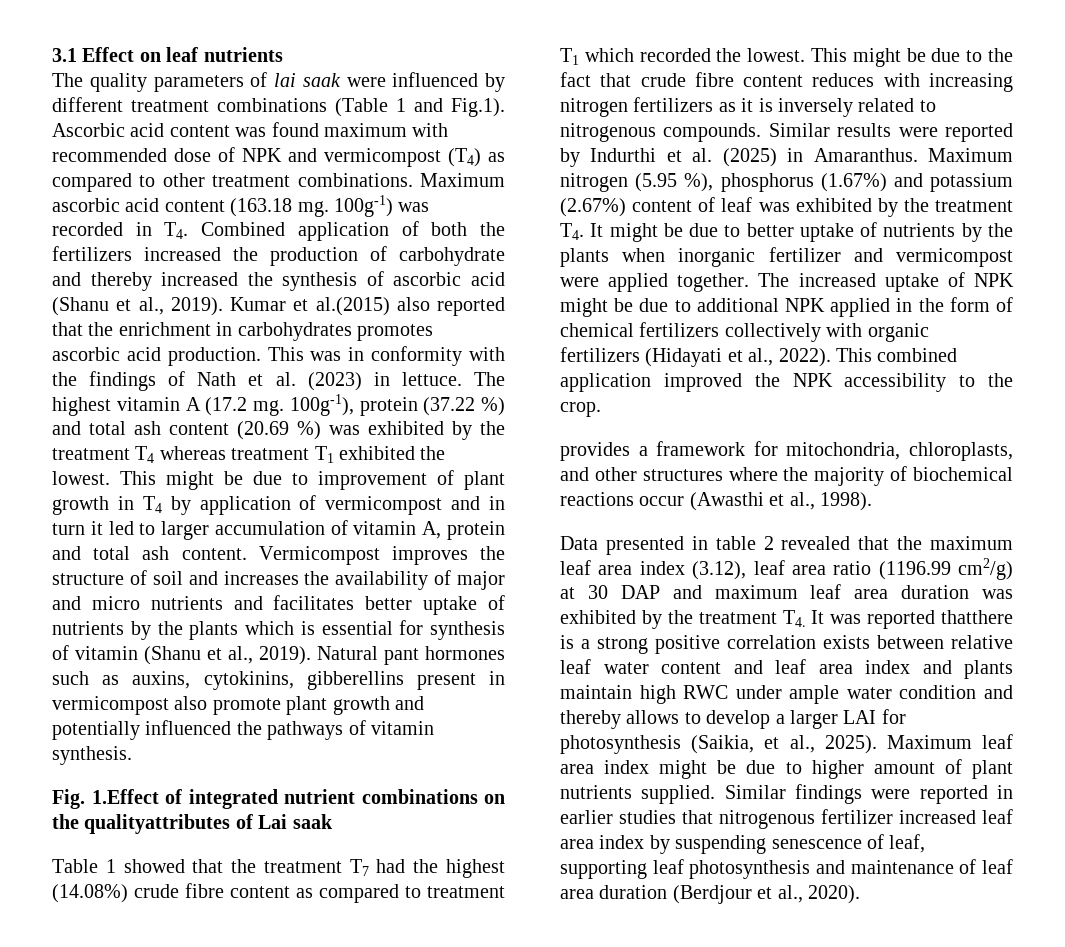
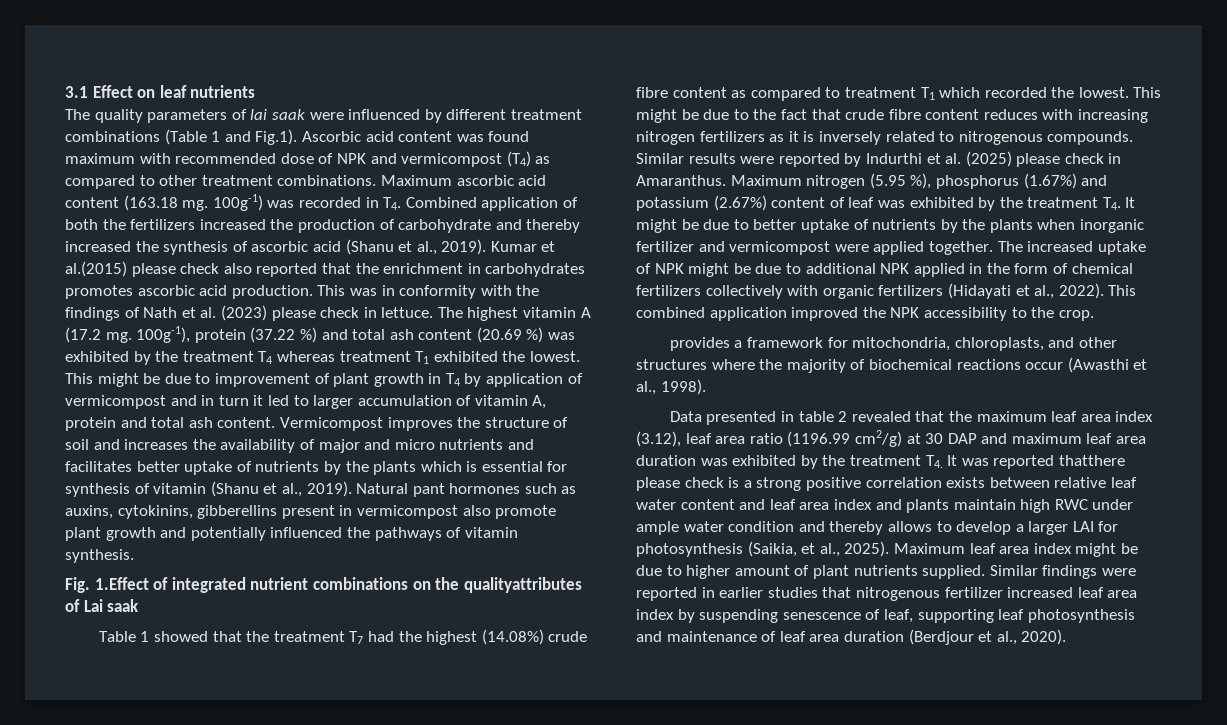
- Kumar et al.(2015) also reported that the enrichment in carbohydrates promotes ascorbic acid production.
+ Kumar et al.(2015) please check also reported that the enrichment in carbohydrates promotes ascorbic acid production.
- This was in conformity with the findings of Nath et al. (2023) in lettuce.
+ This was in conformity with the findings of Nath et al. (2023) please check in lettuce.
- Similar results were reported by Indurthi et al. (2025) in Amaranthus.
+ Similar results were reported by Indurthi et al. (2025) please check in Amaranthus.
- Data presented in table 2 revealed that the maximum leaf area index (3.12), leaf area ratio (1196.99 cm2/g) at 30 DAP and maximum leaf area duration was exhibited by the treatment T4. It was reported thatthere is a strong positive correlation exists between relative leaf water content and leaf area index and plants maintain high RWC under ample water condition and thereby allows to develop a larger LAI for photosynthesis (Saikia, et al., 2025).
+ Data presented in table 2 revealed that the maximum leaf area index (3.12), leaf area ratio (1196.99 cm2/g) at 30 DAP and maximum leaf area duration was exhibited by the treatment T4. It was reported thatthere please check is a strong positive correlation exists between relative leaf water content and leaf area index and plants maintain high RWC under ample water condition and thereby allows to develop a larger LAI for photosynthesis (Saikia, et al., 2025).

